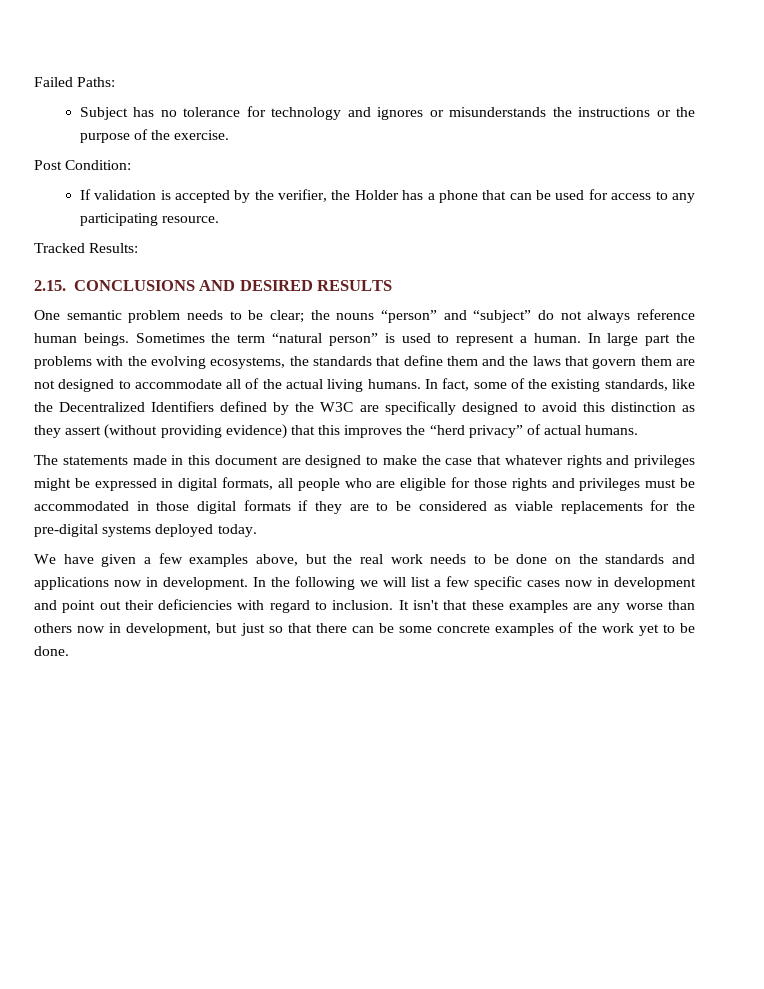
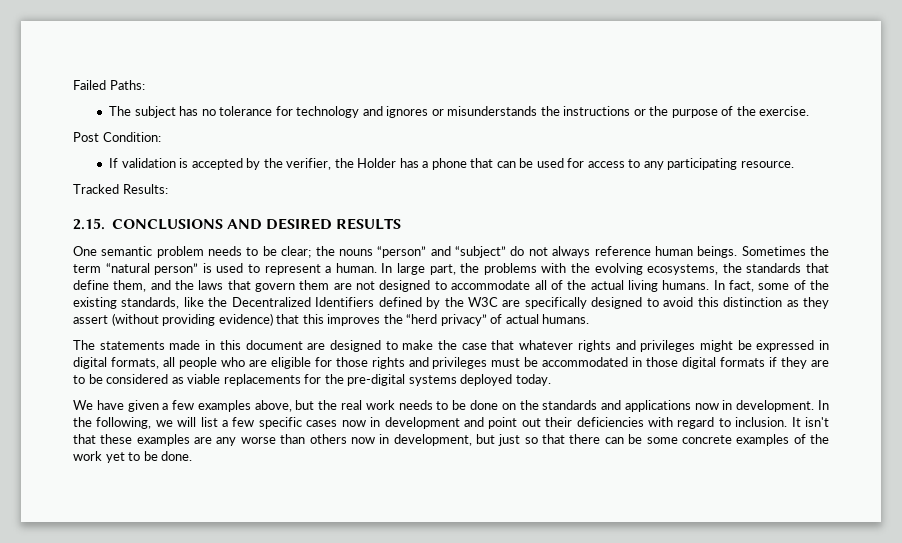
- Subject has no tolerance for technology and ignores or misunderstands the instructions or the purpose of the exercise.
+ The subject has no tolerance for technology and ignores or misunderstands the instructions or the purpose of the exercise.
- In large part the problems with the evolving ecosystems, the standards that define them and the laws that govern them are not designed to accommodate all of the actual living humans.
+ In large part, the problems with the evolving ecosystems, the standards that define them, and the laws that govern them are not designed to accommodate all of the actual living humans.
- In the following we will list a few specific cases now in development and point out their deficiencies with regard to inclusion.
+ In the following, we will list a few specific cases now in development and point out their deficiencies with regard to inclusion.

